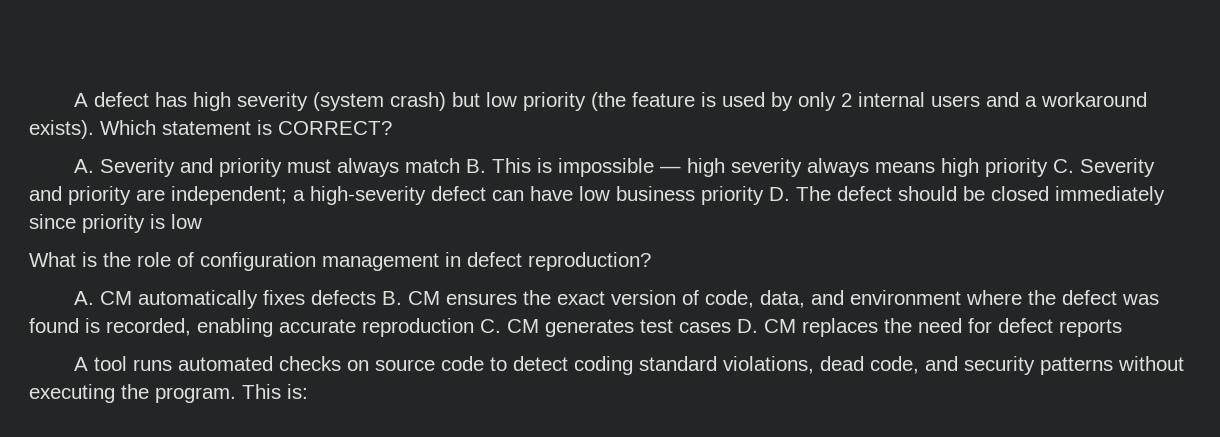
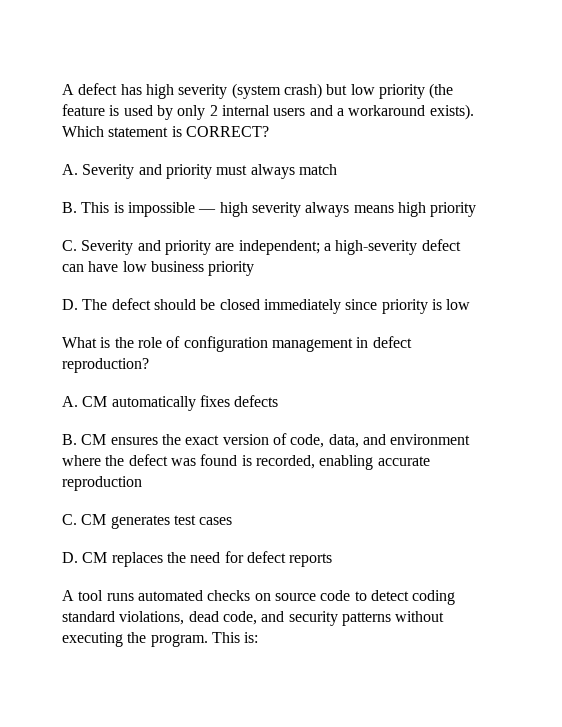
- A. Severity and priority must always match B. This is impossible — high severity always means high priority C. Severity and priority are independent; a high-severity defect can have low business priority D. The defect should be closed immediately since priority is low
+ A. Severity and priority must always match
+ B. This is impossible — high severity always means high priority
+ C. Severity and priority are independent; a high-severity defect can have low business priority
+ D. The defect should be closed immediately since priority is low
- A. CM automatically fixes defects B. CM ensures the exact version of code, data, and environment where the defect was found is recorded, enabling accurate reproduction C. CM generates test cases D. CM replaces the need for defect reports
+ A. CM automatically fixes defects
+ B. CM ensures the exact version of code, data, and environment where the defect was found is recorded, enabling accurate reproduction
+ C. CM generates test cases
+ D. CM replaces the need for defect reports

